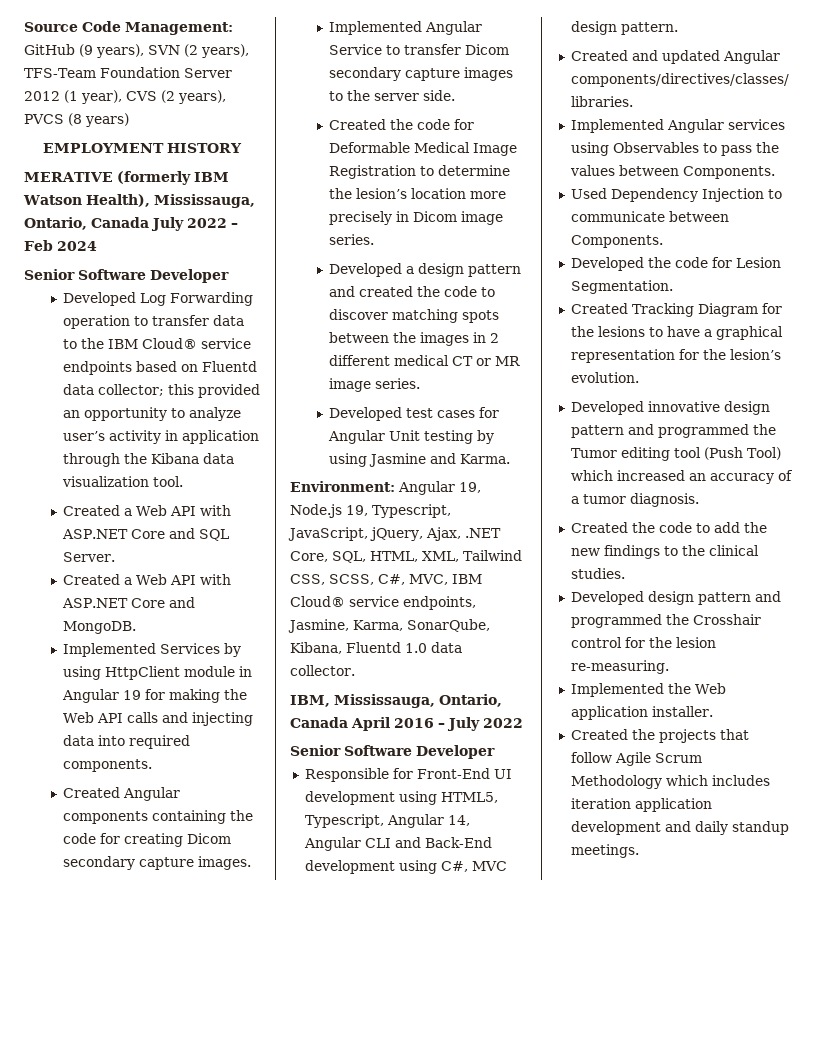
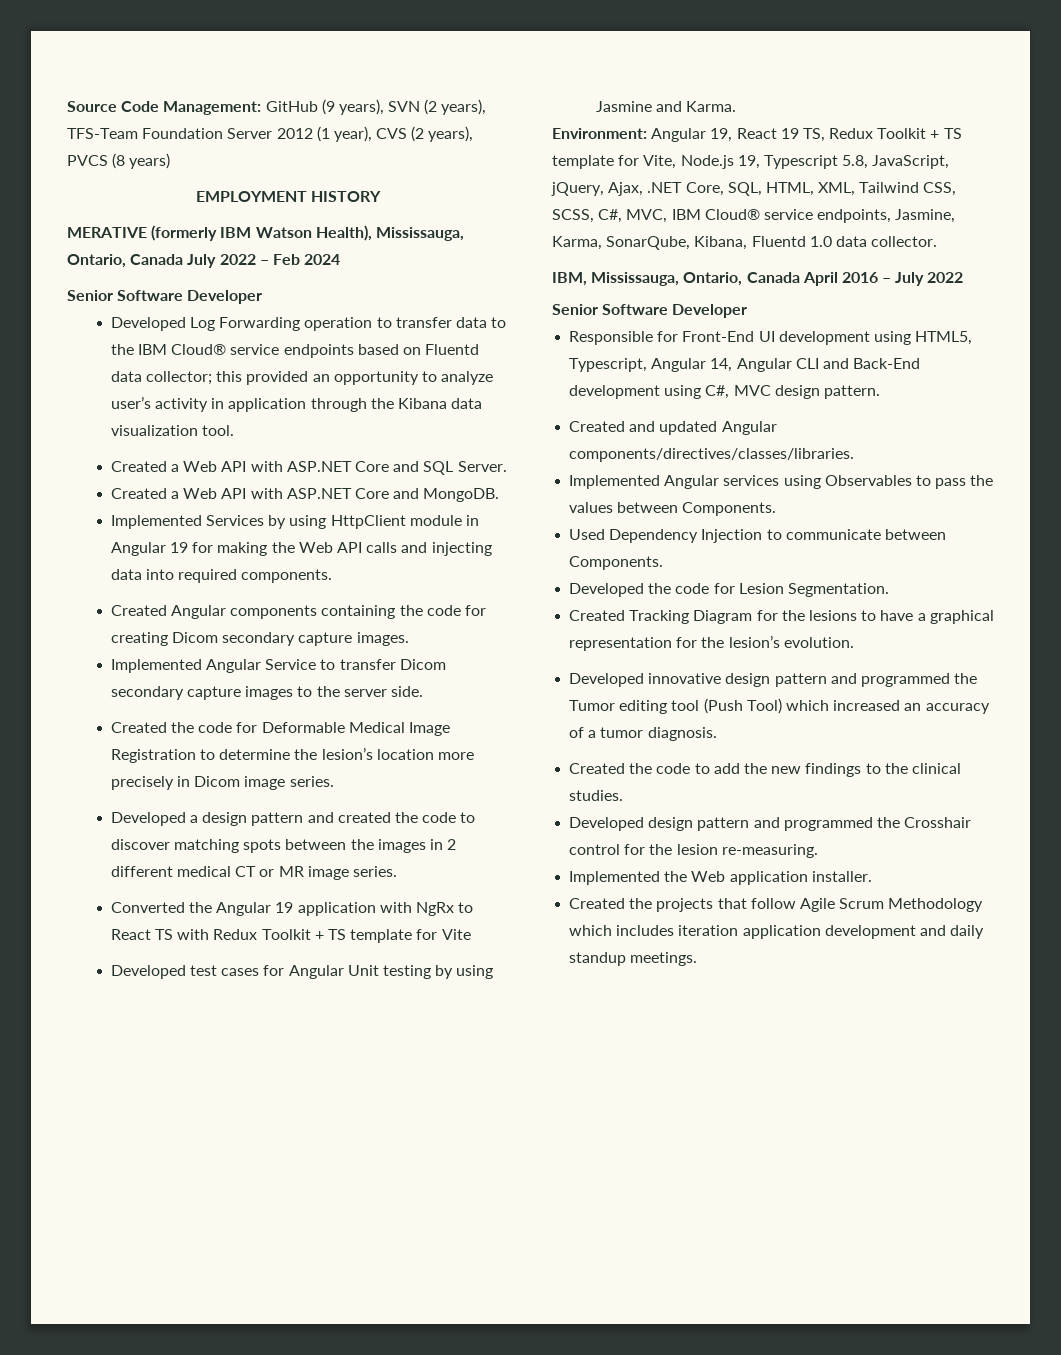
+ Converted the Angular 19 application with NgRx to React TS with Redux Toolkit + TS template for Vite
- Environment: Angular 19, Node.js 19, Typescript, JavaScript, jQuery, Ajax, .NET Core, SQL, HTML, XML, Tailwind CSS, SCSS, C#, MVC, IBM Cloud® service endpoints, Jasmine, Karma, SonarQube, Kibana, Fluentd 1.0 data collector.
+ Environment: Angular 19, React 19 TS, Redux Toolkit + TS template for Vite, Node.js 19, Typescript 5.8, JavaScript, jQuery, Ajax, .NET Core, SQL, HTML, XML, Tailwind CSS, SCSS, C#, MVC, IBM Cloud® service endpoints, Jasmine, Karma, SonarQube, Kibana, Fluentd 1.0 data collector.

